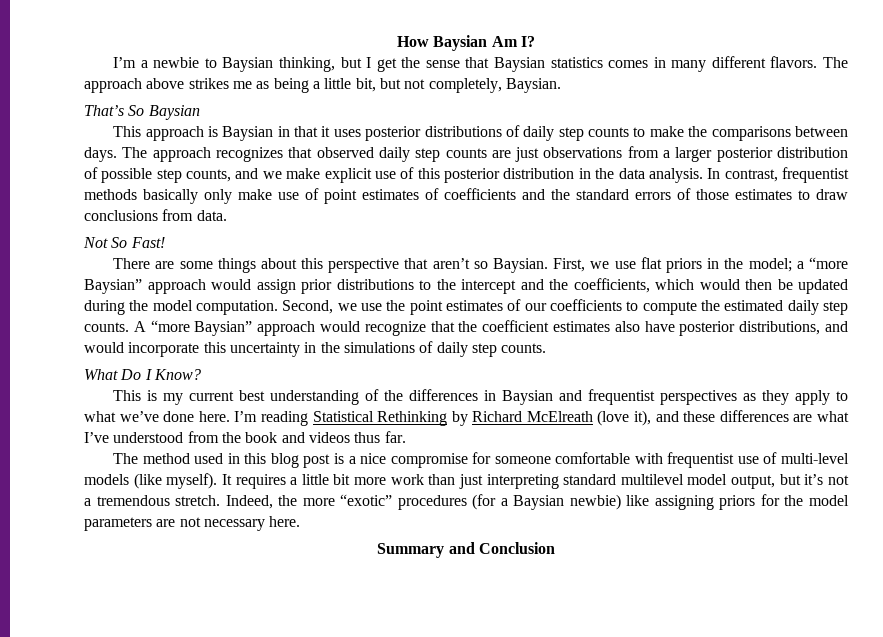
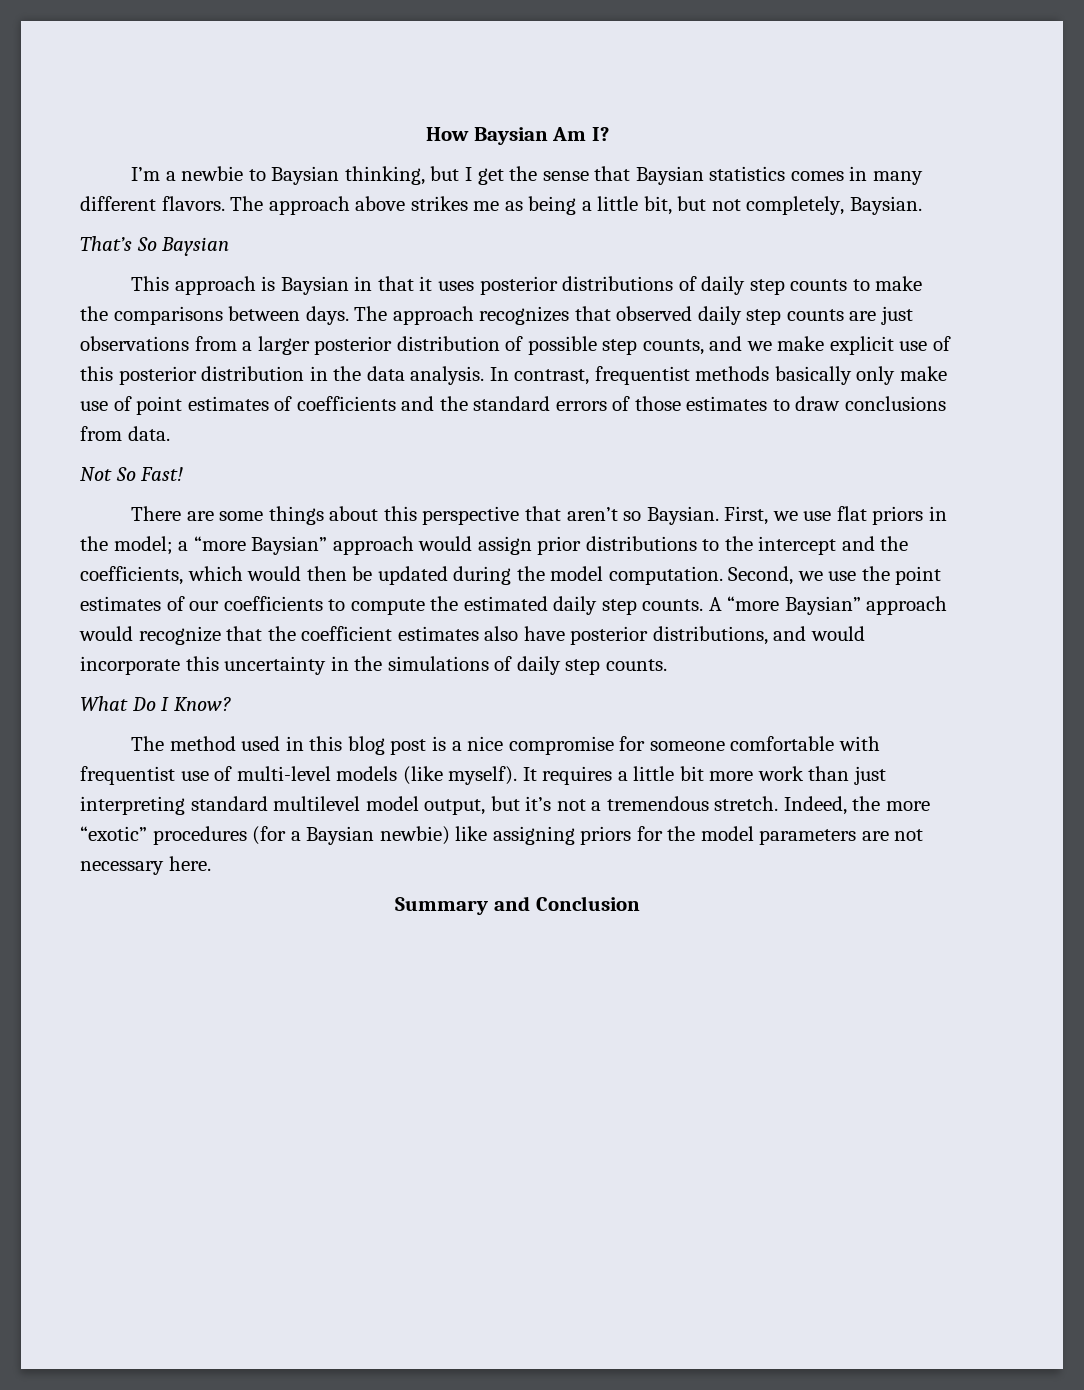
- This is my current best understanding of the differences in Baysian and frequentist perspectives as they apply to what we’ve done here. I’m reading Statistical Rethinking by Richard McElreath (love it), and these differences are what I’ve understood from the book and videos thus far.

